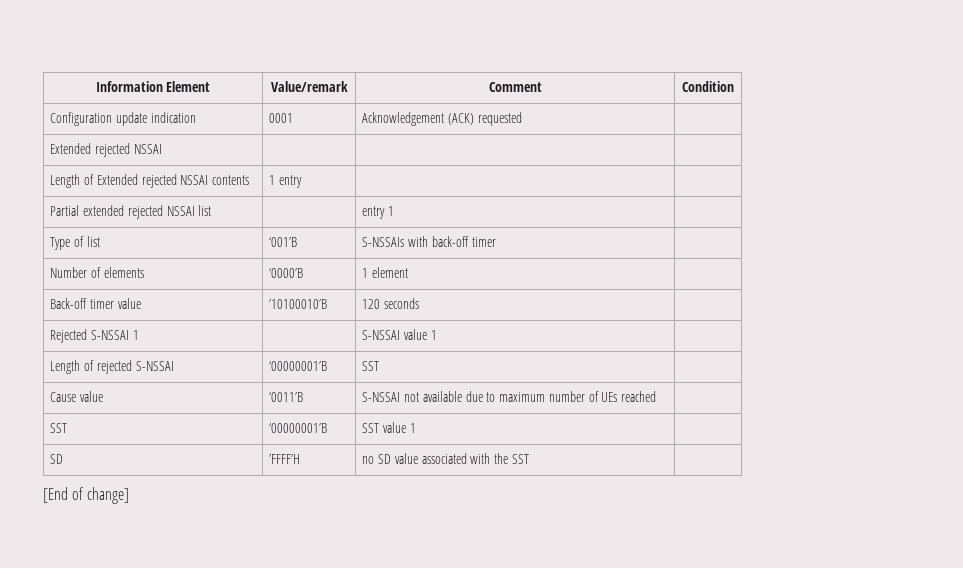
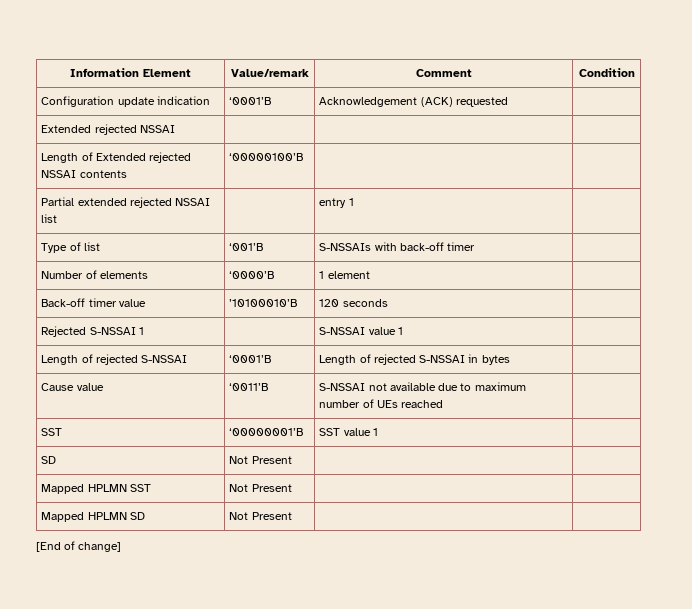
- Configuration update indication | 0001 | Acknowledgement (ACK) requested |
+ Configuration update indication | ‘0001’B | Acknowledgement (ACK) requested |
- Length of Extended rejected NSSAI contents | 1 entry | |
+ Length of Extended rejected NSSAI contents | ‘00000100’B | |
- Length of rejected S-NSSAI | ‘00000001’B | SST |
+ Length of rejected S-NSSAI | ‘0001’B | Length of rejected S-NSSAI in bytes |
  SST | ‘00000001’B | SST value 1 |
- SD | ’FFFF’H | no SD value associated with the SST |
+ SD | Not Present | |
+ Mapped HPLMN SST | Not Present | |
+ Mapped HPLMN SD | Not Present | |

